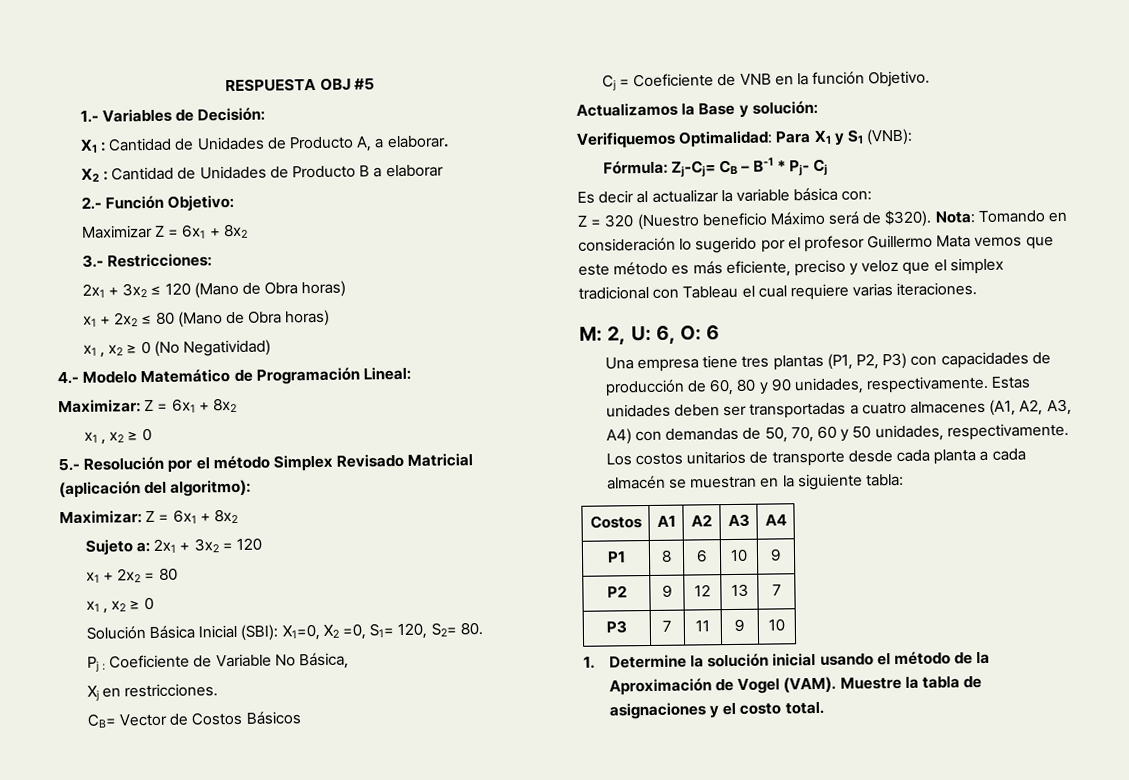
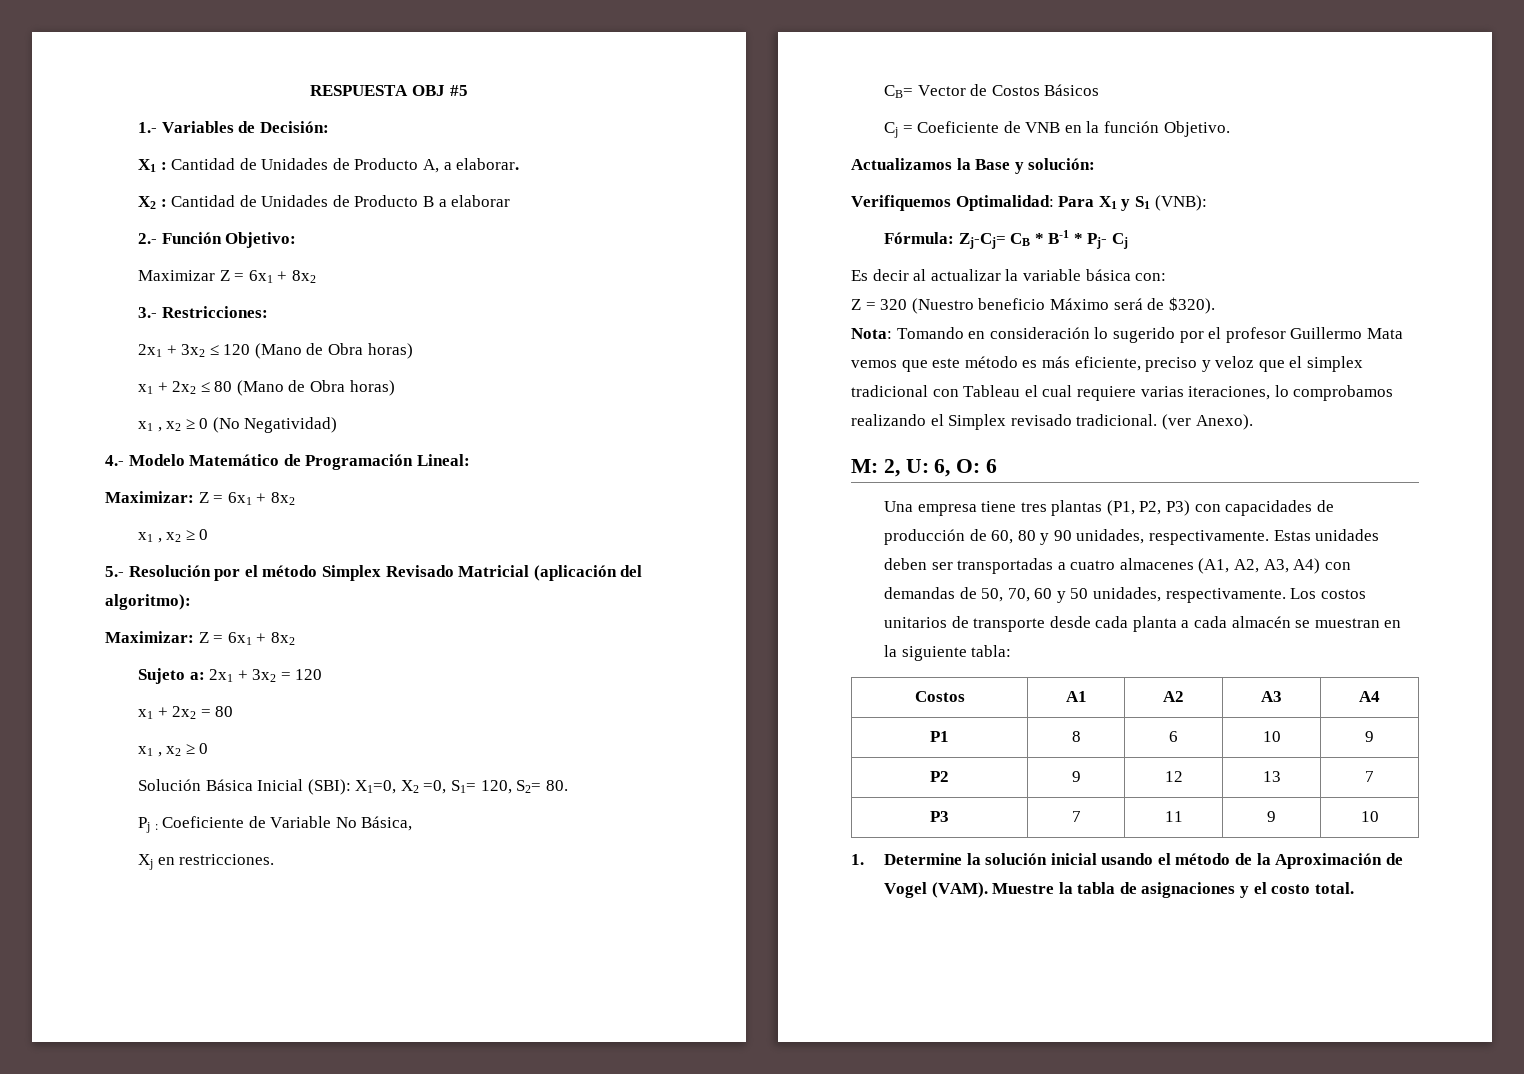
- Fórmula: Zj-Cj= CB – B-1 * Pj- Cj
+ Fórmula: Zj-Cj= CB * B-1 * Pj- Cj
- Z = 320 (Nuestro beneficio Máximo será de $320). Nota: Tomando en consideración lo sugerido por el profesor Guillermo Mata vemos que este método es más eficiente, preciso y veloz que el simplex tradicional con Tableau el cual requiere varias iteraciones.
+ Z = 320 (Nuestro beneficio Máximo será de $320).
+ Nota: Tomando en consideración lo sugerido por el profesor Guillermo Mata vemos que este método es más eficiente, preciso y veloz que el simplex tradicional con Tableau el cual requiere varias iteraciones, lo comprobamos realizando el Simplex revisado tradicional. (ver Anexo).

